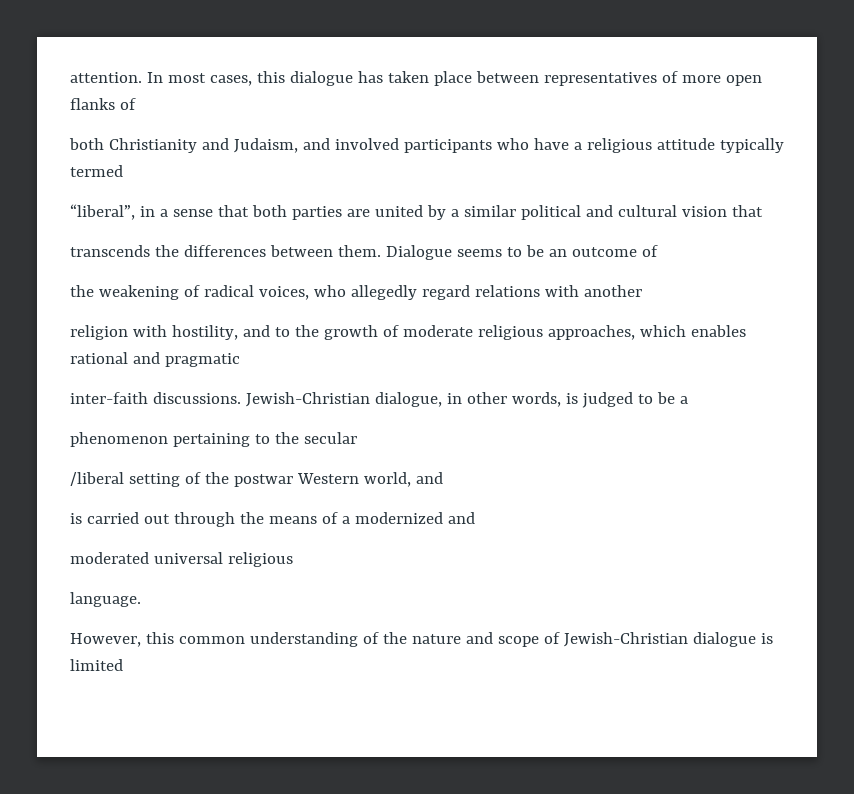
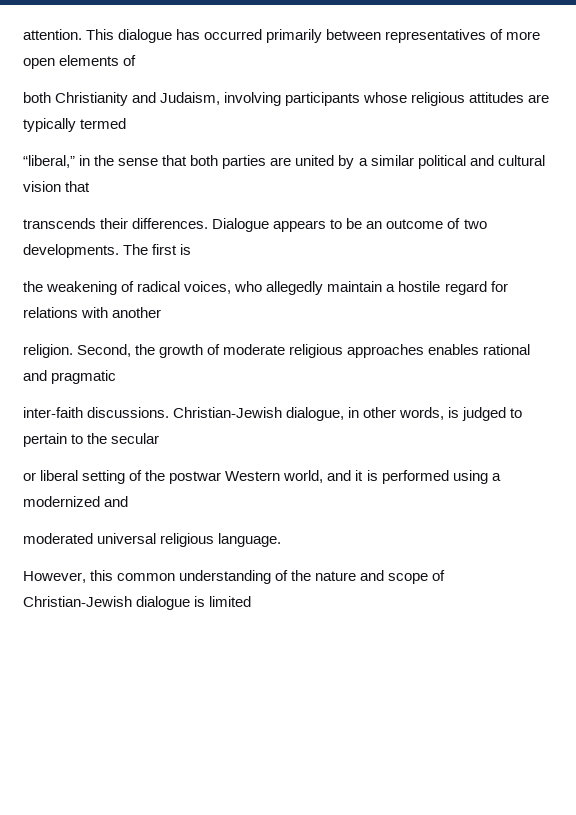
- In most cases, this dialogue has taken place between representatives of more open flanks of
+ This dialogue has occurred primarily between representatives of more open elements of
- both Christianity and Judaism, and involved participants who have a religious attitude typically termed
+ both Christianity and Judaism, involving participants whose religious attitudes are typically termed
- “liberal”, in a sense that both parties are united by a similar political and cultural vision that
+ “liberal,” in the sense that both parties are united by a similar political and cultural vision that
- transcends the differences between them. Dialogue seems to be an outcome of
+ transcends their differences. Dialogue appears to be an outcome of two developments. The first is
- the weakening of radical voices, who allegedly regard relations with another
- religion with hostility, and to the growth of moderate religious approaches, which enables rational and pragmatic
+ the weakening of radical voices, who allegedly maintain a hostile regard for relations with another
+ religion. Second, the growth of moderate religious approaches enables rational and pragmatic
- Jewish-Christian dialogue, in other words, is judged to be a
- phenomenon pertaining to the secular
+ Christian-Jewish dialogue, in other words, is judged to pertain to the secular
- /liberal setting of the postwar Western world, and
- is carried out through the means of a modernized and
+ or liberal setting of the postwar Western world, and it is performed using a modernized and
- moderated universal religious
- language.
+ moderated universal religious language.
- However, this common understanding of the nature and scope of Jewish-Christian dialogue is limited
+ However, this common understanding of the nature and scope of Christian-Jewish dialogue is limited

